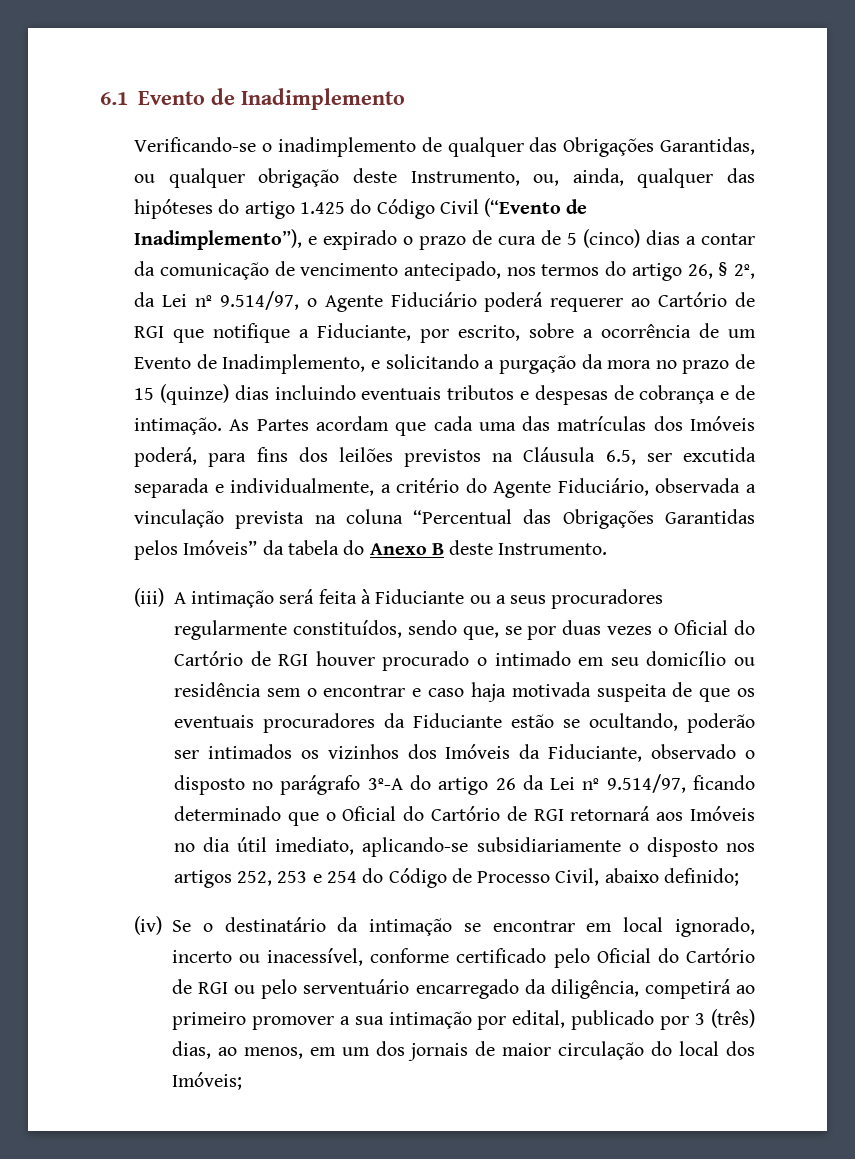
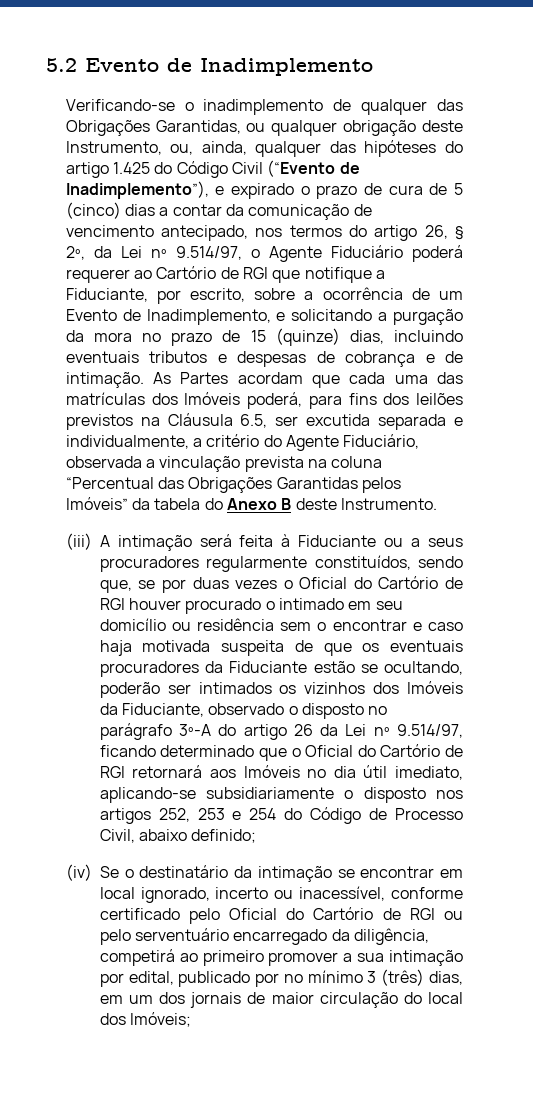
- 6.1 Evento de Inadimplemento
+ 5.2 Evento de Inadimplemento
- Verificando-se o inadimplemento de qualquer das Obrigações Garantidas, ou qualquer obrigação deste Instrumento, ou, ainda, qualquer das hipóteses do artigo 1.425 do Código Civil (“Evento de Inadimplemento”), e expirado o prazo de cura de 5 (cinco) dias a contar da comunicação de vencimento antecipado, nos termos do artigo 26, § 2º, da Lei nº 9.514/97, o Agente Fiduciário poderá requerer ao Cartório de RGI que notifique a Fiduciante, por escrito, sobre a ocorrência de um Evento de Inadimplemento, e solicitando a purgação da mora no prazo de 15 (quinze) dias incluindo eventuais tributos e despesas de cobrança e de intimação.
+ Verificando-se o inadimplemento de qualquer das Obrigações Garantidas, ou qualquer obrigação deste Instrumento, ou, ainda, qualquer das hipóteses do artigo 1.425 do Código Civil (“Evento de Inadimplemento”), e expirado o prazo de cura de 5 (cinco) dias a contar da comunicação de vencimento antecipado, nos termos do artigo 26, § 2º, da Lei nº 9.514/97, o Agente Fiduciário poderá requerer ao Cartório de RGI que notifique a Fiduciante, por escrito, sobre a ocorrência de um Evento de Inadimplemento, e solicitando a purgação da mora no prazo de 15 (quinze) dias, incluindo eventuais tributos e despesas de cobrança e de intimação.
- (iv) Se o destinatário da intimação se encontrar em local ignorado, incerto ou inacessível, conforme certificado pelo Oficial do Cartório de RGI ou pelo serventuário encarregado da diligência, competirá ao primeiro promover a sua intimação por edital, publicado por 3 (três) dias, ao menos, em um dos jornais de maior circulação do local dos Imóveis;
+ (iv) Se o destinatário da intimação se encontrar em local ignorado, incerto ou inacessível, conforme certificado pelo Oficial do Cartório de RGI ou pelo serventuário encarregado da diligência, competirá ao primeiro promover a sua intimação por edital, publicado por no mínimo 3 (três) dias, em um dos jornais de maior circulação do local dos Imóveis;

